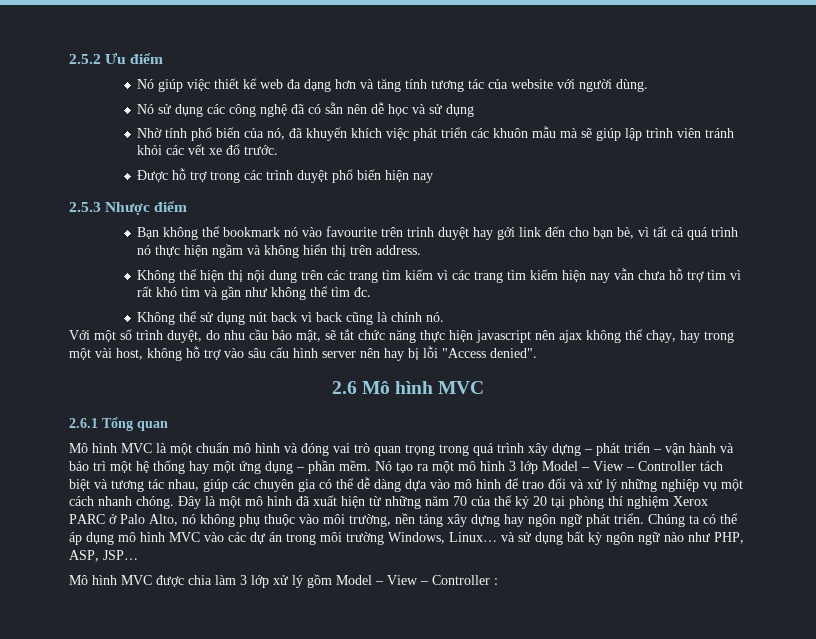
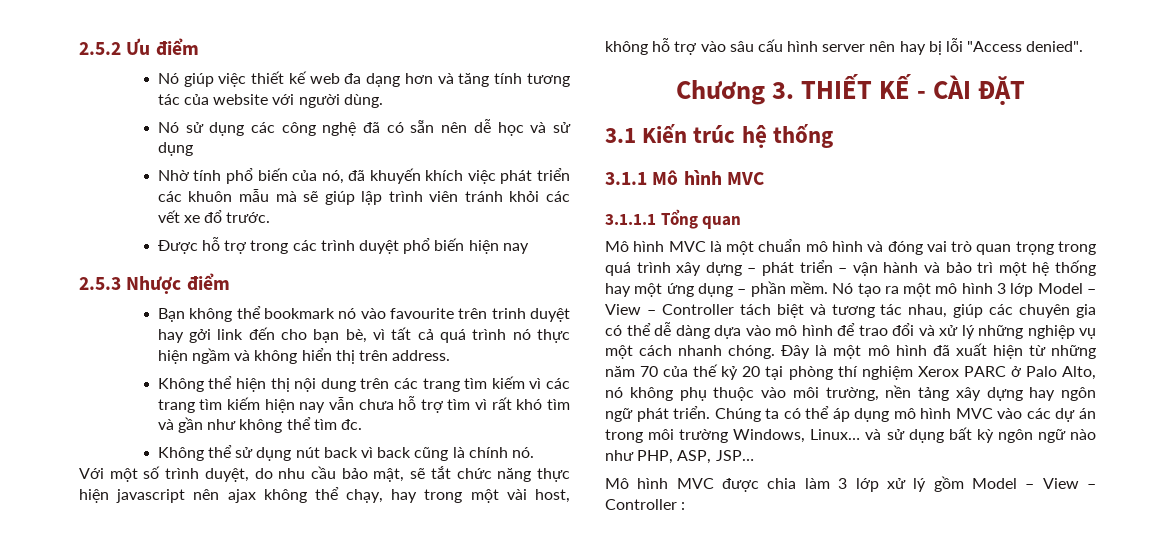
- 2.6 Mô hình MVC
+ Chương 3. THIẾT KẾ - CÀI ĐẶT
+ 3.1 Kiến trúc hệ thống
+ 3.1.1 Mô hình MVC
- 2.6.1 Tổng quan
+ 3.1.1.1 Tổng quan

